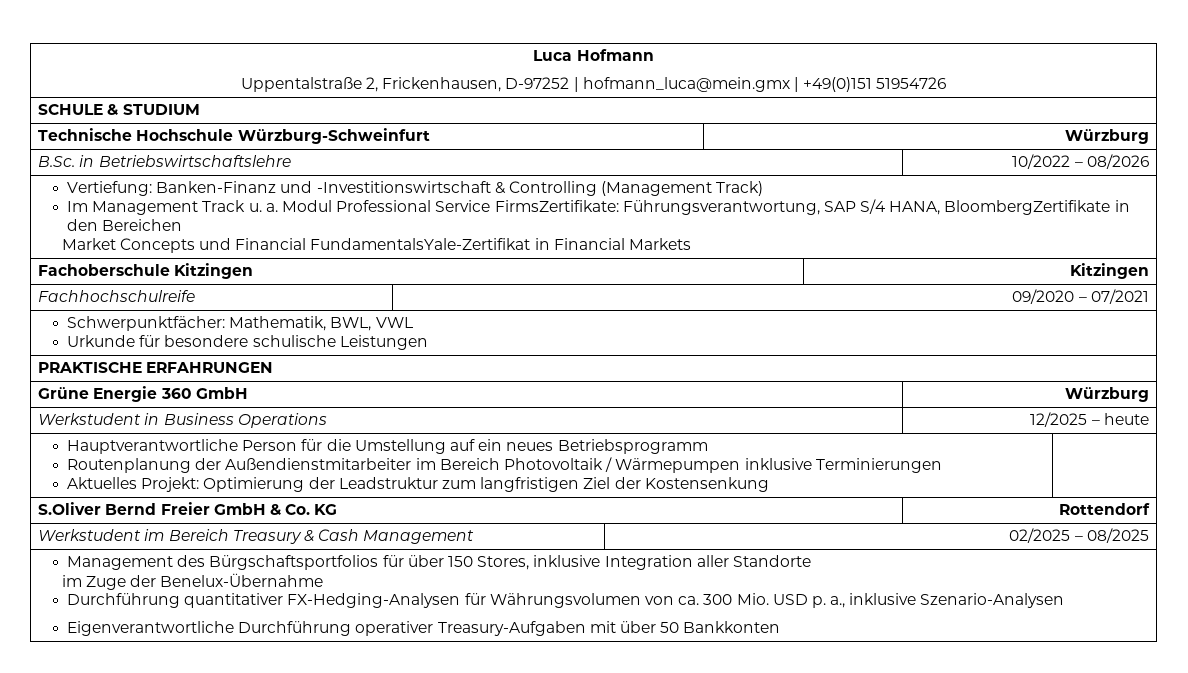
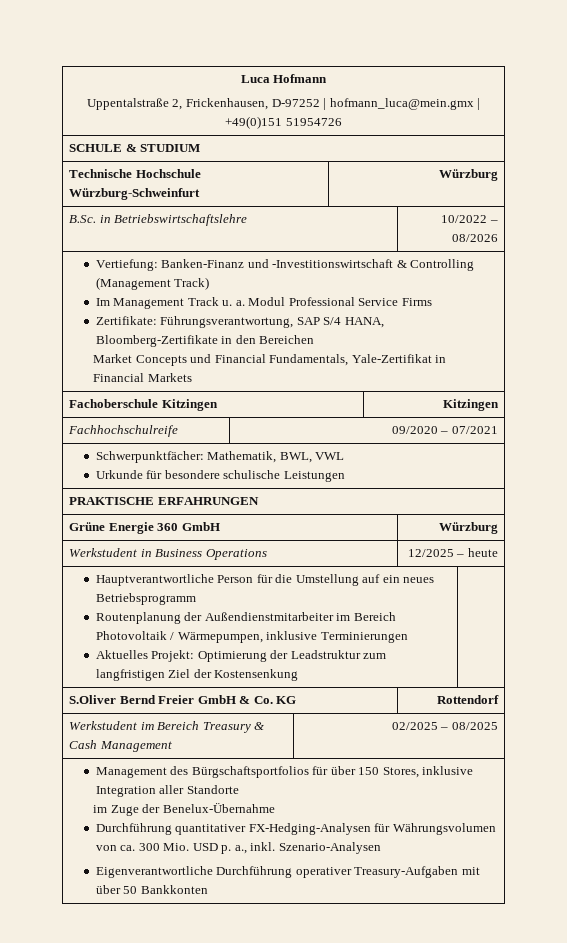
  Vertiefung: Banken-Finanz und -Investitionswirtschaft & Controlling (Management Track)
- Im Management Track u. a. Modul Professional Service FirmsZertifikate: Führungsverantwortung, SAP S/4 HANA, BloombergZertifikate in den Bereichen
- Market Concepts und Financial FundamentalsYale-Zertifikat in Financial Markets
+ Im Management Track u. a. Modul Professional Service Firms
+ Zertifikate: Führungsverantwortung, SAP S/4 HANA, Bloomberg-Zertifikate in den Bereichen
+ Market Concepts und Financial Fundamentals, Yale-Zertifikat in Financial Markets
  Hauptverantwortliche Person für die Umstellung auf ein neues Betriebsprogramm
- Routenplanung der Außendienstmitarbeiter im Bereich Photovoltaik / Wärmepumpen inklusive Terminierungen
+ Routenplanung der Außendienstmitarbeiter im Bereich Photovoltaik / Wärmepumpen, inklusive Terminierungen
  Management des Bürgschaftsportfolios für über 150 Stores, inklusive Integration aller Standorte
  im Zuge der Benelux-Übernahme
- Durchführung quantitativer FX-Hedging-Analysen für Währungsvolumen von ca. 300 Mio. USD p. a., inklusive Szenario-Analysen
+ Durchführung quantitativer FX-Hedging-Analysen für Währungsvolumen von ca. 300 Mio. USD p. a., inkl. Szenario-Analysen

